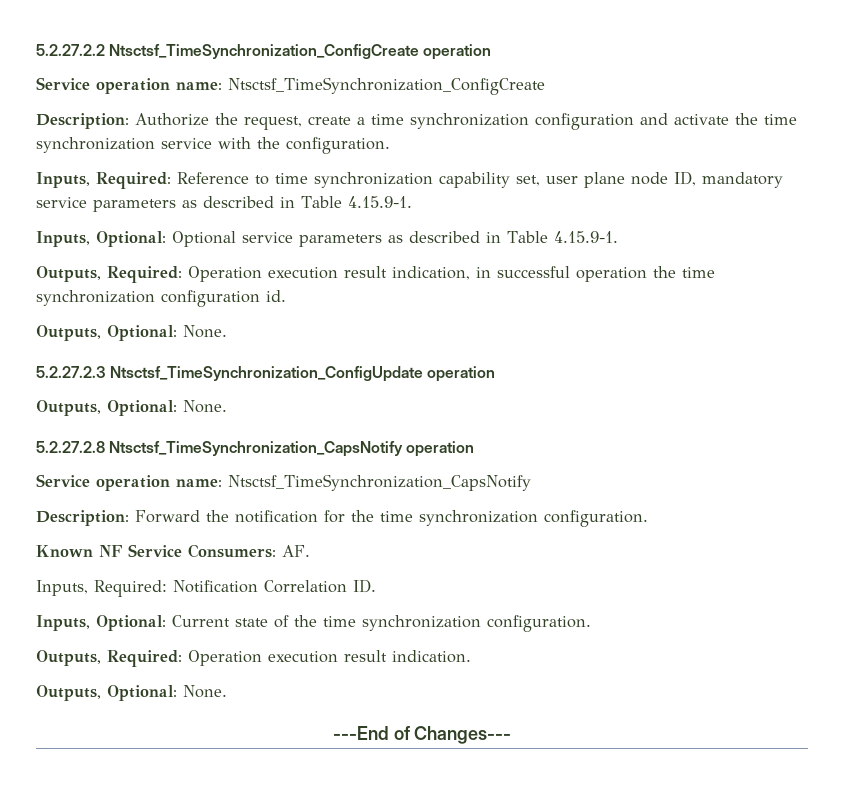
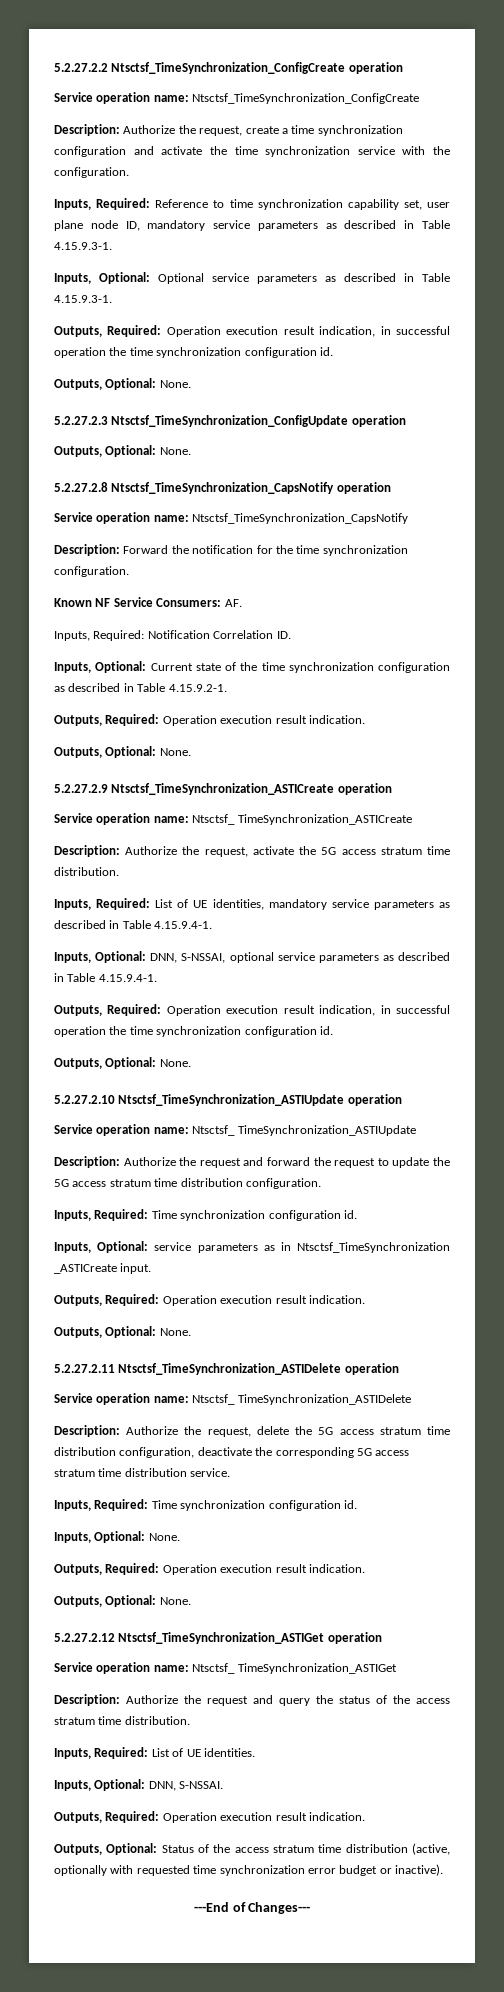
- Inputs, Required: Reference to time synchronization capability set, user plane node ID, mandatory service parameters as described in Table 4.15.9-1.
+ Inputs, Required: Reference to time synchronization capability set, user plane node ID, mandatory service parameters as described in Table 4.15.9.3-1.
- Inputs, Optional: Optional service parameters as described in Table 4.15.9-1.
+ Inputs, Optional: Optional service parameters as described in Table 4.15.9.3-1.
- Inputs, Optional: Current state of the time synchronization configuration.
+ Inputs, Optional: Current state of the time synchronization configuration as described in Table 4.15.9.2-1.
  Outputs, Required: Operation execution result indication.
  Outputs, Optional: None.
+ 5.2.27.2.9 Ntsctsf_TimeSynchronization_ASTICreate operation
+ Service operation name: Ntsctsf_ TimeSynchronization_ASTICreate
+ Description: Authorize the request, activate the 5G access stratum time distribution.
+ Inputs, Required: List of UE identities, mandatory service parameters as described in Table 4.15.9.4-1.
+ Inputs, Optional: DNN, S-NSSAI, optional service parameters as described in Table 4.15.9.4-1.
+ Outputs, Required: Operation execution result indication, in successful operation the time synchronization configuration id.
+ Outputs, Optional: None.
+ 5.2.27.2.10 Ntsctsf_TimeSynchronization_ASTIUpdate operation
+ Service operation name: Ntsctsf_ TimeSynchronization_ASTIUpdate
+ Description: Authorize the request and forward the request to update the 5G access stratum time distribution configuration.
+ Inputs, Required: Time synchronization configuration id.
+ Inputs, Optional: service parameters as in Ntsctsf_TimeSynchronization _ASTICreate input.
+ Outputs, Required: Operation execution result indication.
+ Outputs, Optional: None.
+ 5.2.27.2.11 Ntsctsf_TimeSynchronization_ASTIDelete operation
+ Service operation name: Ntsctsf_ TimeSynchronization_ASTIDelete
+ Description: Authorize the request, delete the 5G access stratum time distribution configuration, deactivate the corresponding 5G access stratum time distribution service.
+ Inputs, Required: Time synchronization configuration id.
+ Inputs, Optional: None.
+ Outputs, Required: Operation execution result indication.
+ Outputs, Optional: None.
+ 5.2.27.2.12 Ntsctsf_TimeSynchronization_ASTIGet operation
+ Service operation name: Ntsctsf_ TimeSynchronization_ASTIGet
+ Description: Authorize the request and query the status of the access stratum time distribution.
+ Inputs, Required: List of UE identities.
+ Inputs, Optional: DNN, S-NSSAI.
+ Outputs, Required: Operation execution result indication.
+ Outputs, Optional: Status of the access stratum time distribution (active, optionally with requested time synchronization error budget or inactive).

